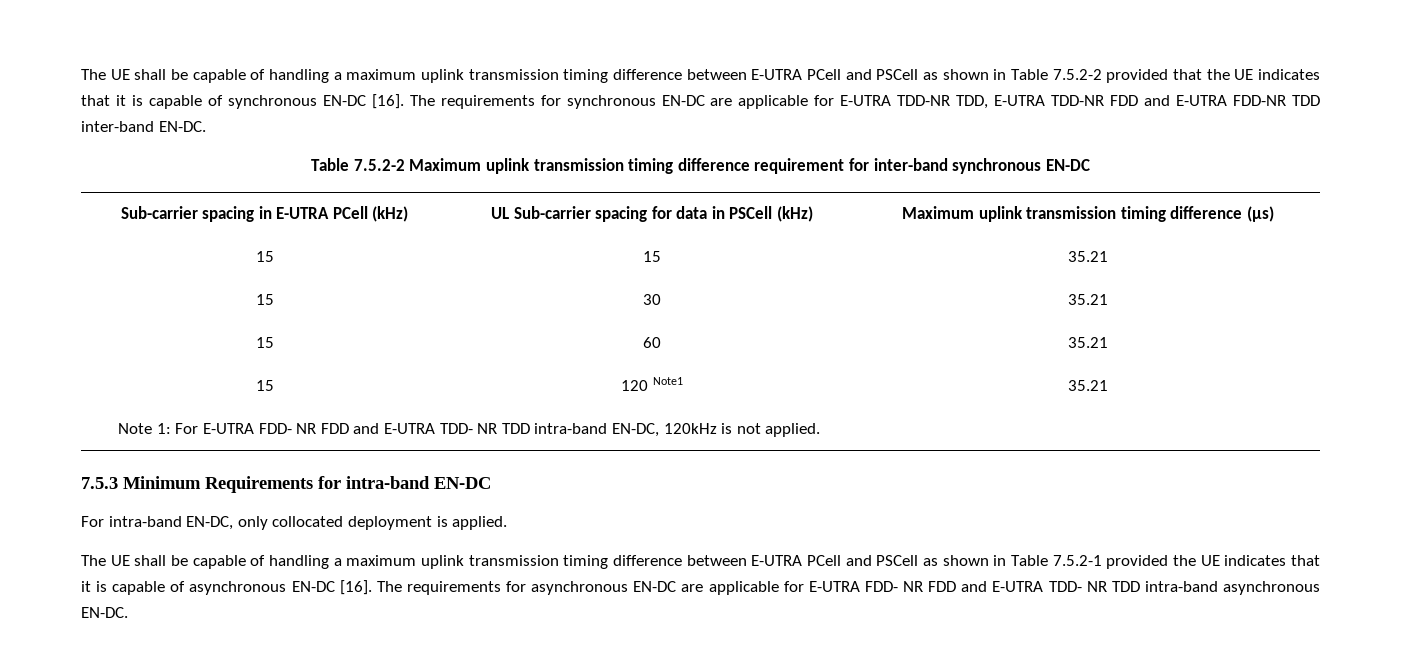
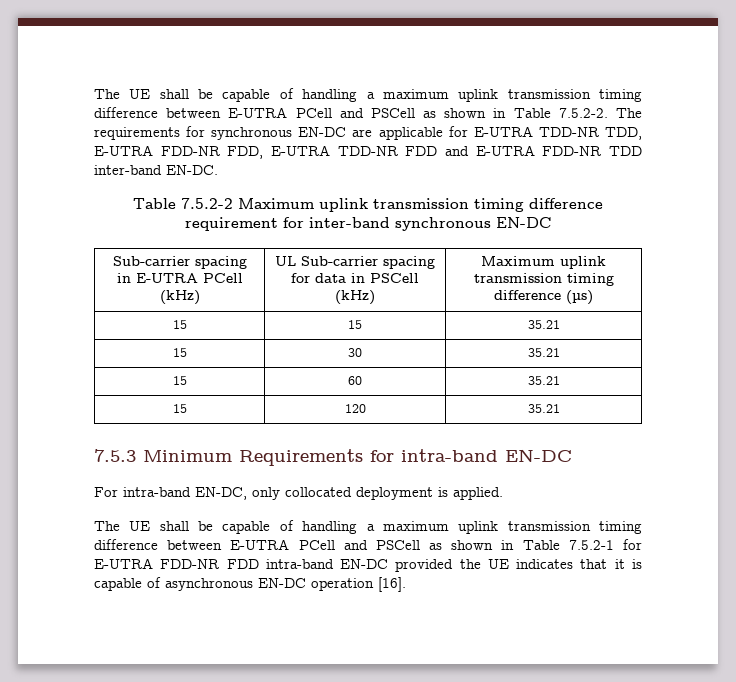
- The UE shall be capable of handling a maximum uplink transmission timing difference between E-UTRA PCell and PSCell as shown in Table 7.5.2-2 provided that the UE indicates that it is capable of synchronous EN-DC [16]. The requirements for synchronous EN-DC are applicable for E-UTRA TDD-NR TDD, E-UTRA TDD-NR FDD and E-UTRA FDD-NR TDD inter-band EN-DC.
+ The UE shall be capable of handling a maximum uplink transmission timing difference between E-UTRA PCell and PSCell as shown in Table 7.5.2-2. The requirements for synchronous EN-DC are applicable for E-UTRA TDD-NR TDD, E-UTRA FDD-NR FDD, E-UTRA TDD-NR FDD and E-UTRA FDD-NR TDD inter-band EN-DC.
- 15 | 120 Note1 | 35.21
- Note 1: For E-UTRA FDD- NR FDD and E-UTRA TDD- NR TDD intra-band EN-DC, 120kHz is not applied.
+ 15 | 120 | 35.21
- The UE shall be capable of handling a maximum uplink transmission timing difference between E-UTRA PCell and PSCell as shown in Table 7.5.2-1 provided the UE indicates that it is capable of asynchronous EN-DC [16]. The requirements for asynchronous EN-DC are applicable for E-UTRA FDD- NR FDD and E-UTRA TDD- NR TDD intra-band asynchronous EN-DC.
+ The UE shall be capable of handling a maximum uplink transmission timing difference between E-UTRA PCell and PSCell as shown in Table 7.5.2-1 for E-UTRA FDD-NR FDD intra-band EN-DC provided the UE indicates that it is capable of asynchronous EN-DC operation [16].

